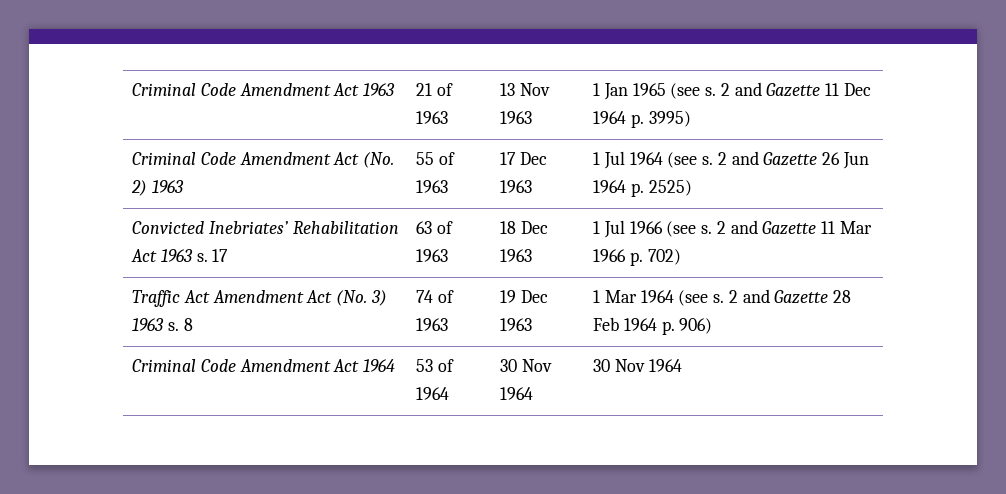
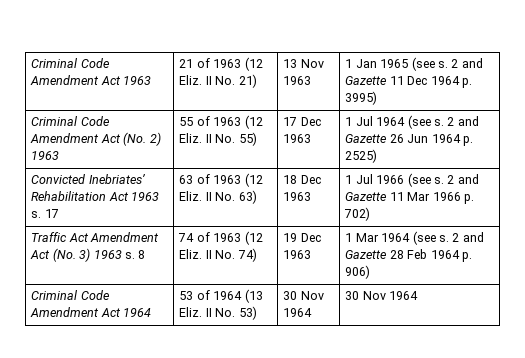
- Criminal Code Amendment Act 1963 | 21 of 1963 | 13 Nov 1963 | 1 Jan 1965 (see s. 2 and Gazette 11 Dec 1964 p. 3995)
+ Criminal Code Amendment Act 1963 | 21 of 1963 (12 Eliz. II No. 21) | 13 Nov 1963 | 1 Jan 1965 (see s. 2 and Gazette 11 Dec 1964 p. 3995)
- Criminal Code Amendment Act (No. 2) 1963 | 55 of 1963 | 17 Dec 1963 | 1 Jul 1964 (see s. 2 and Gazette 26 Jun 1964 p. 2525)
+ Criminal Code Amendment Act (No. 2) 1963 | 55 of 1963 (12 Eliz. II No. 55) | 17 Dec 1963 | 1 Jul 1964 (see s. 2 and Gazette 26 Jun 1964 p. 2525)
- Convicted Inebriates’ Rehabilitation Act 1963 s. 17 | 63 of 1963 | 18 Dec 1963 | 1 Jul 1966 (see s. 2 and Gazette 11 Mar 1966 p. 702)
+ Convicted Inebriates’ Rehabilitation Act 1963 s. 17 | 63 of 1963 (12 Eliz. II No. 63) | 18 Dec 1963 | 1 Jul 1966 (see s. 2 and Gazette 11 Mar 1966 p. 702)
- Traffic Act Amendment Act (No. 3) 1963 s. 8 | 74 of 1963 | 19 Dec 1963 | 1 Mar 1964 (see s. 2 and Gazette 28 Feb 1964 p. 906)
+ Traffic Act Amendment Act (No. 3) 1963 s. 8 | 74 of 1963 (12 Eliz. II No. 74) | 19 Dec 1963 | 1 Mar 1964 (see s. 2 and Gazette 28 Feb 1964 p. 906)
- Criminal Code Amendment Act 1964 | 53 of 1964 | 30 Nov 1964 | 30 Nov 1964
+ Criminal Code Amendment Act 1964 | 53 of 1964 (13 Eliz. II No. 53) | 30 Nov 1964 | 30 Nov 1964

